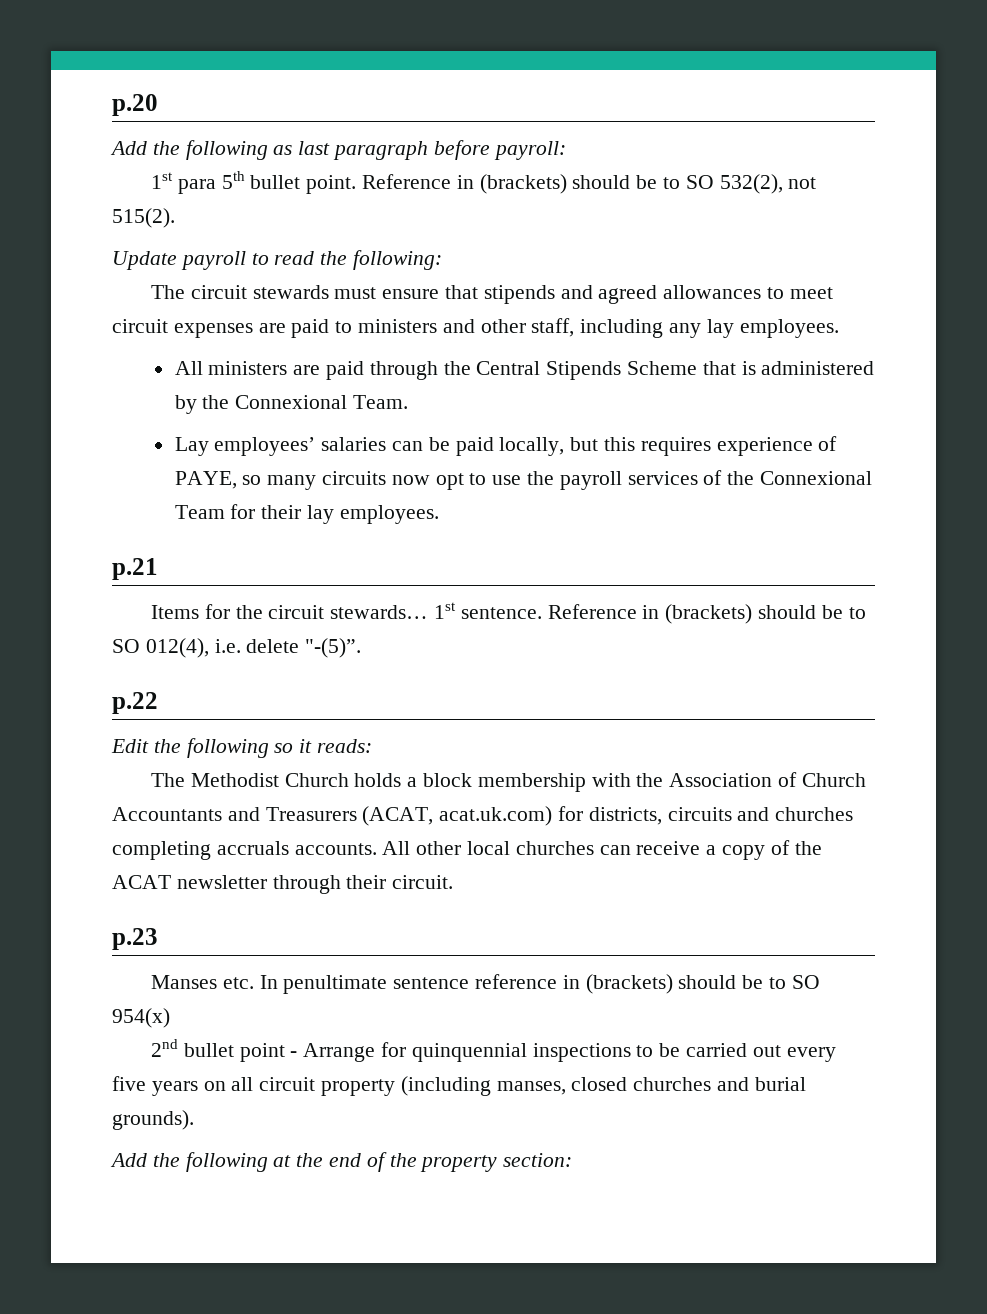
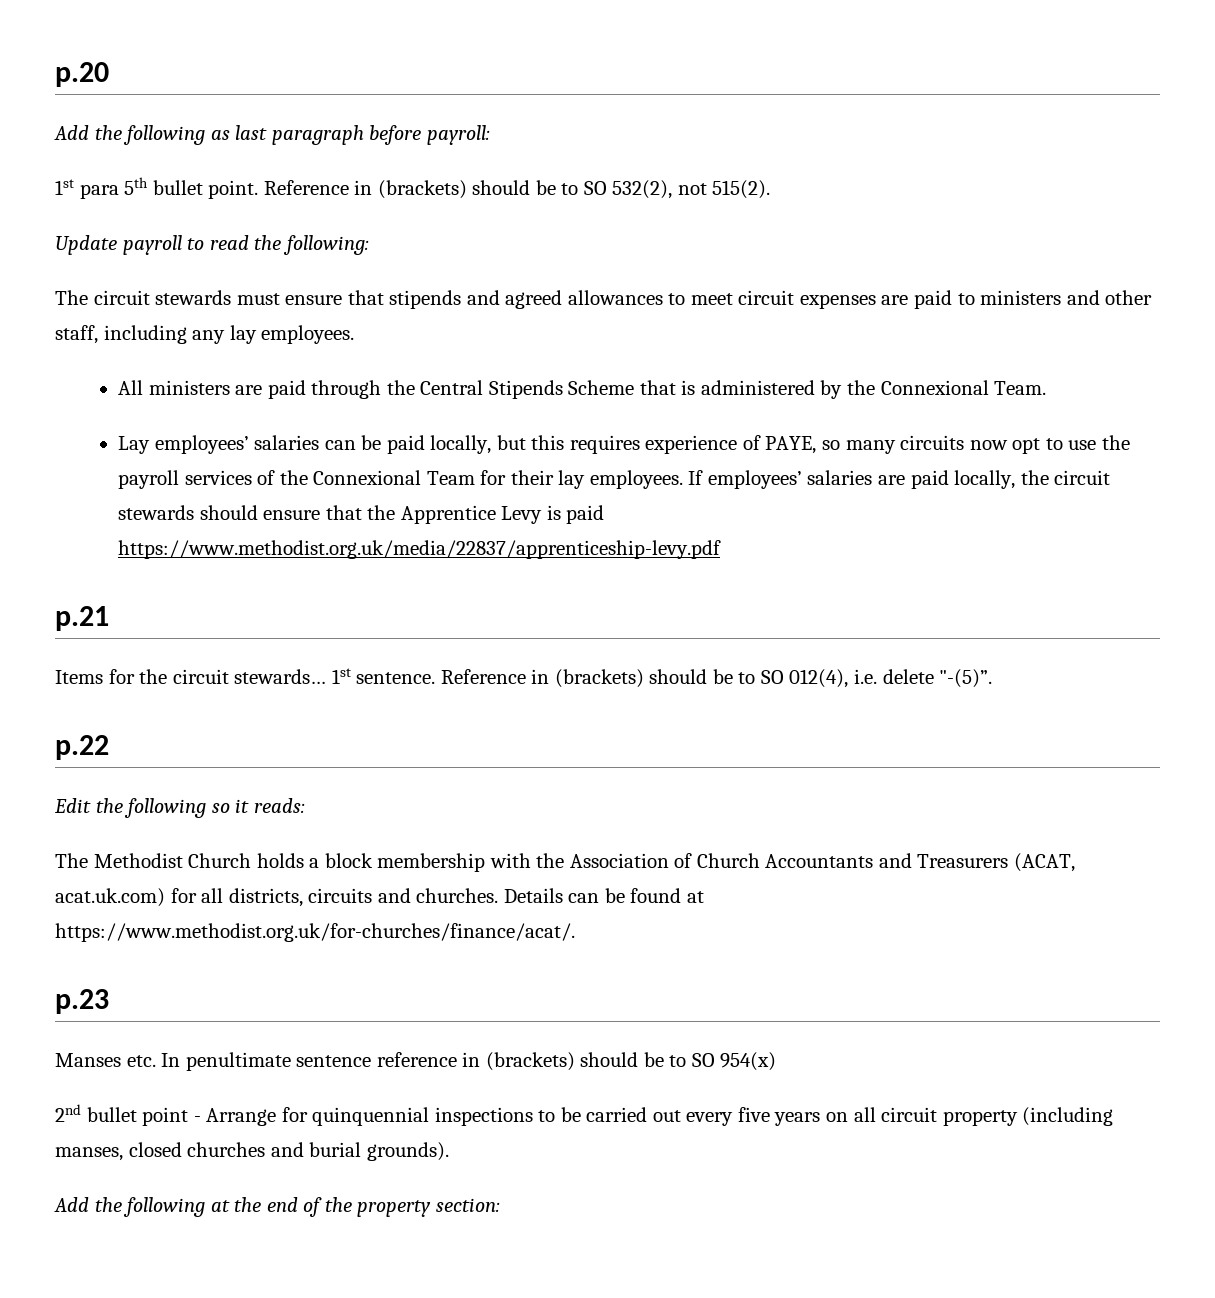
+ If employees’ salaries are paid locally, the circuit stewards should ensure that the Apprentice Levy is paid https://www.methodist.org.uk/media/22837/apprenticeship-levy.pdf
- The Methodist Church holds a block membership with the Association of Church Accountants and Treasurers (ACAT, acat.uk.com) for districts, circuits and churches completing accruals accounts. All other local churches can receive a copy of the ACAT newsletter through their circuit.
+ The Methodist Church holds a block membership with the Association of Church Accountants and Treasurers (ACAT, acat.uk.com) for all districts, circuits and churches. Details can be found at https://www.methodist.org.uk/for-churches/finance/acat/.

